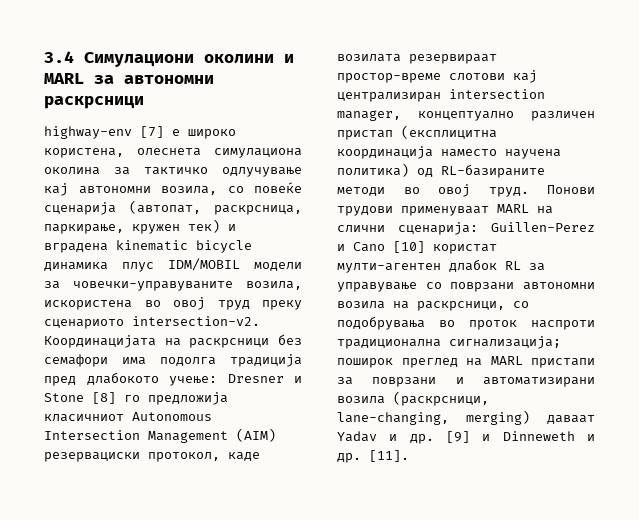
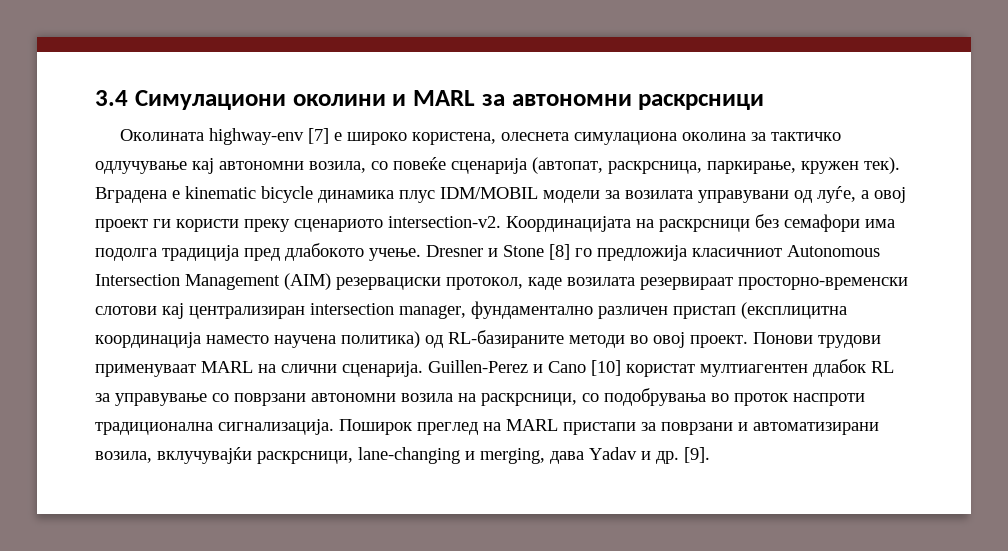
- highway-env [7] е широко користена, олеснета симулациона околина за тактичко одлучување кај автономни возила, со повеќе сценарија (автопат, раскрсница, паркирање, кружен тек) и вградена kinematic bicycle динамика плус IDM/MOBIL модели за човечки-управуваните возила, искористена во овој труд преку сценариото intersection-v2.
+ Околината highway-env [7] е широко користена, олеснета симулациона околина за тактичко одлучување кај автономни возила, со повеќе сценарија (автопат, раскрсница, паркирање, кружен тек). Вградена е kinematic bicycle динамика плус IDM/MOBIL модели за возилата управувани од луѓе, а овој проект ги користи преку сценариото intersection-v2.
- Координацијата на раскрсници без семафори има подолга традиција пред длабокото учење: Dresner и Stone [8] го предложија класичниот Autonomous Intersection Management (AIM) резервациски протокол, каде возилата резервираат простор-време слотови кај централизиран intersection manager, концептуално различен пристап (експлицитна координација наместо научена политика) од RL-базираните методи во овој труд.
+ Координацијата на раскрсници без семафори има подолга традиција пред длабокото учење. Dresner и Stone [8] го предложија класичниот Autonomous Intersection Management (AIM) резервациски протокол, каде возилата резервираат просторно-временски слотови кај централизиран intersection manager, фундаментално различен пристап (експлицитна координација наместо научена политика) од RL-базираните методи во овој проект.
- Понови трудови применуваат MARL на слични сценарија: Guillen-Perez и Cano [10] користат мулти-агентен длабок RL за управување со поврзани автономни возила на раскрсници, со подобрувања во проток наспроти традиционална сигнализација; поширок преглед на MARL пристапи за поврзани и автоматизирани возила (раскрсници, lane-changing, merging) даваат Yadav и др. [9] и Dinneweth и др. [11].
+ Понови трудови применуваат MARL на слични сценарија. Guillen-Perez и Cano [10] користат мултиагентен длабок RL за управување со поврзани автономни возила на раскрсници, со подобрувања во проток наспроти традиционална сигнализација. Поширок преглед на MARL пристапи за поврзани и автоматизирани возила, вклучувајќи раскрсници, lane-changing и merging, дава Yadav и др. [9].

